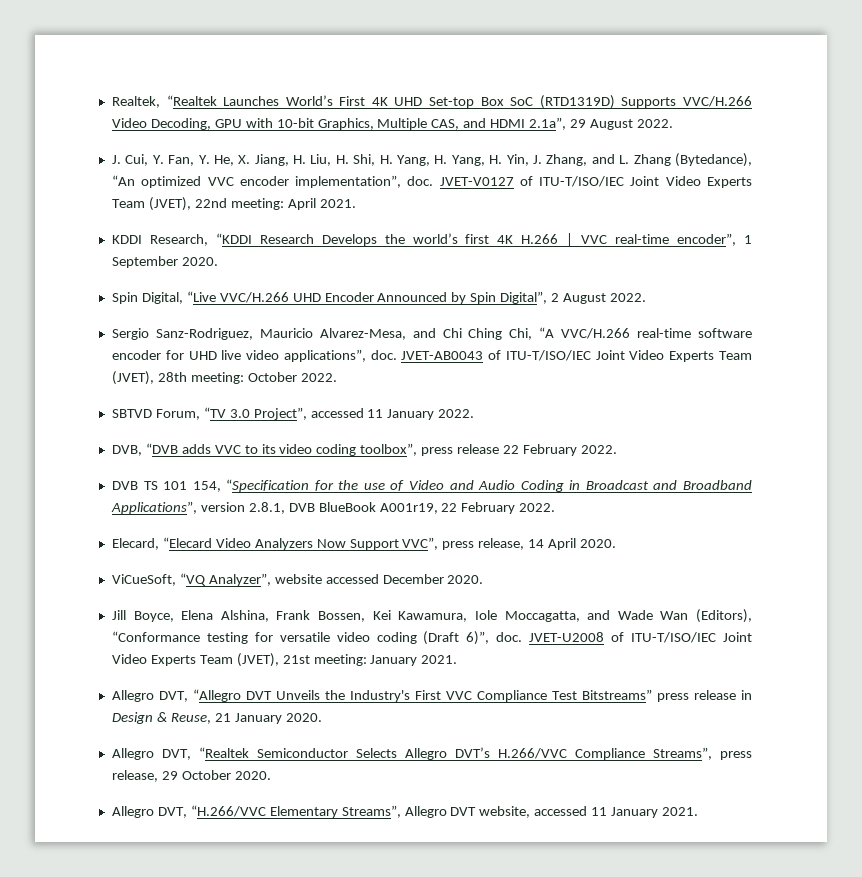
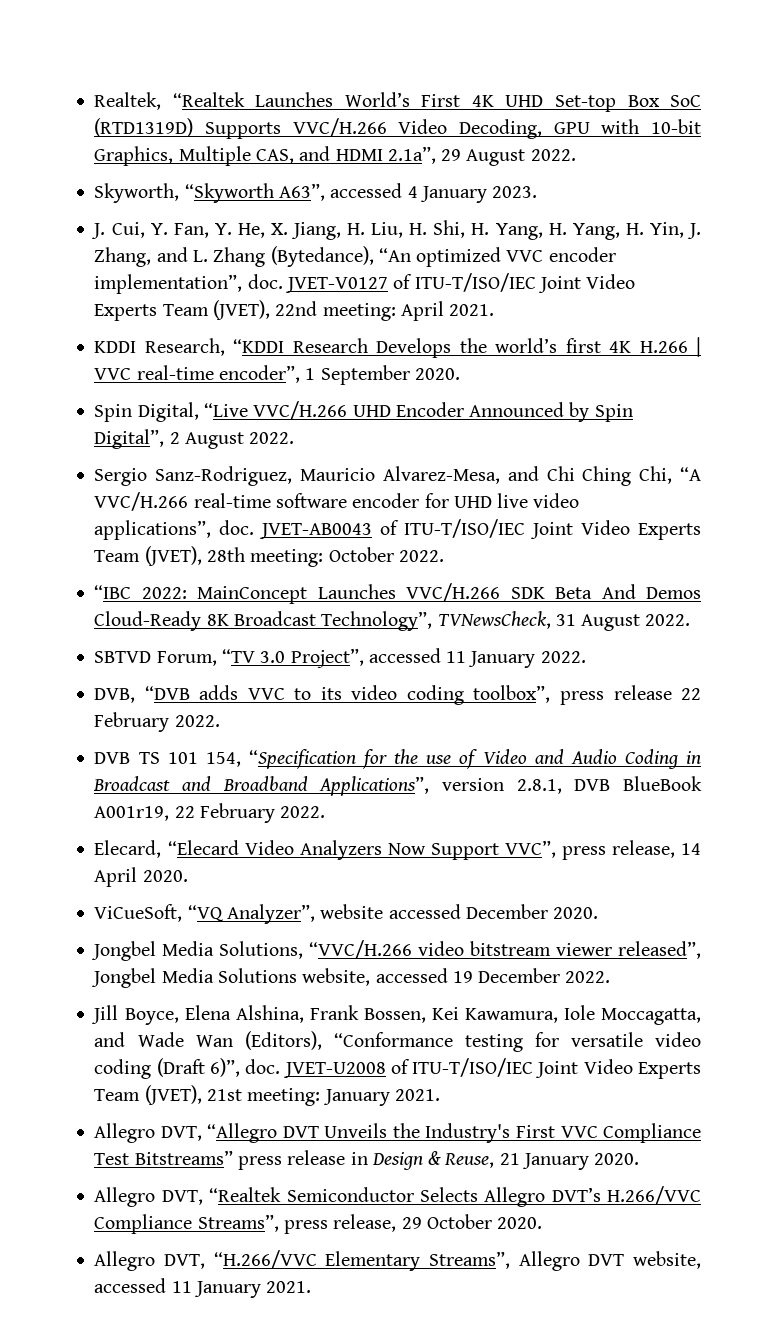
+ Skyworth, “Skyworth A63”, accessed 4 January 2023.
+ “IBC 2022: MainConcept Launches VVC/H.266 SDK Beta And Demos Cloud-Ready 8K Broadcast Technology”, TVNewsCheck, 31 August 2022.
+ Jongbel Media Solutions, “VVC/H.266 video bitstream viewer released”, Jongbel Media Solutions website, accessed 19 December 2022.

